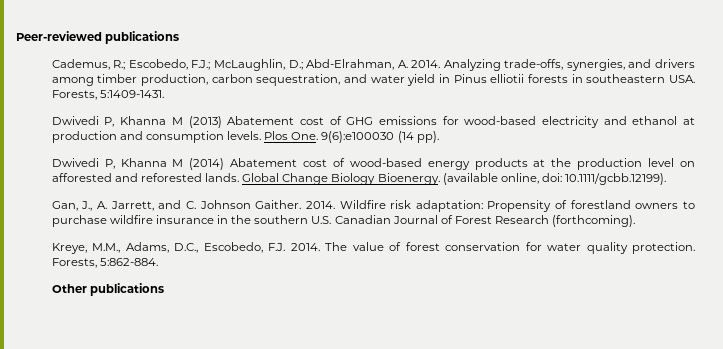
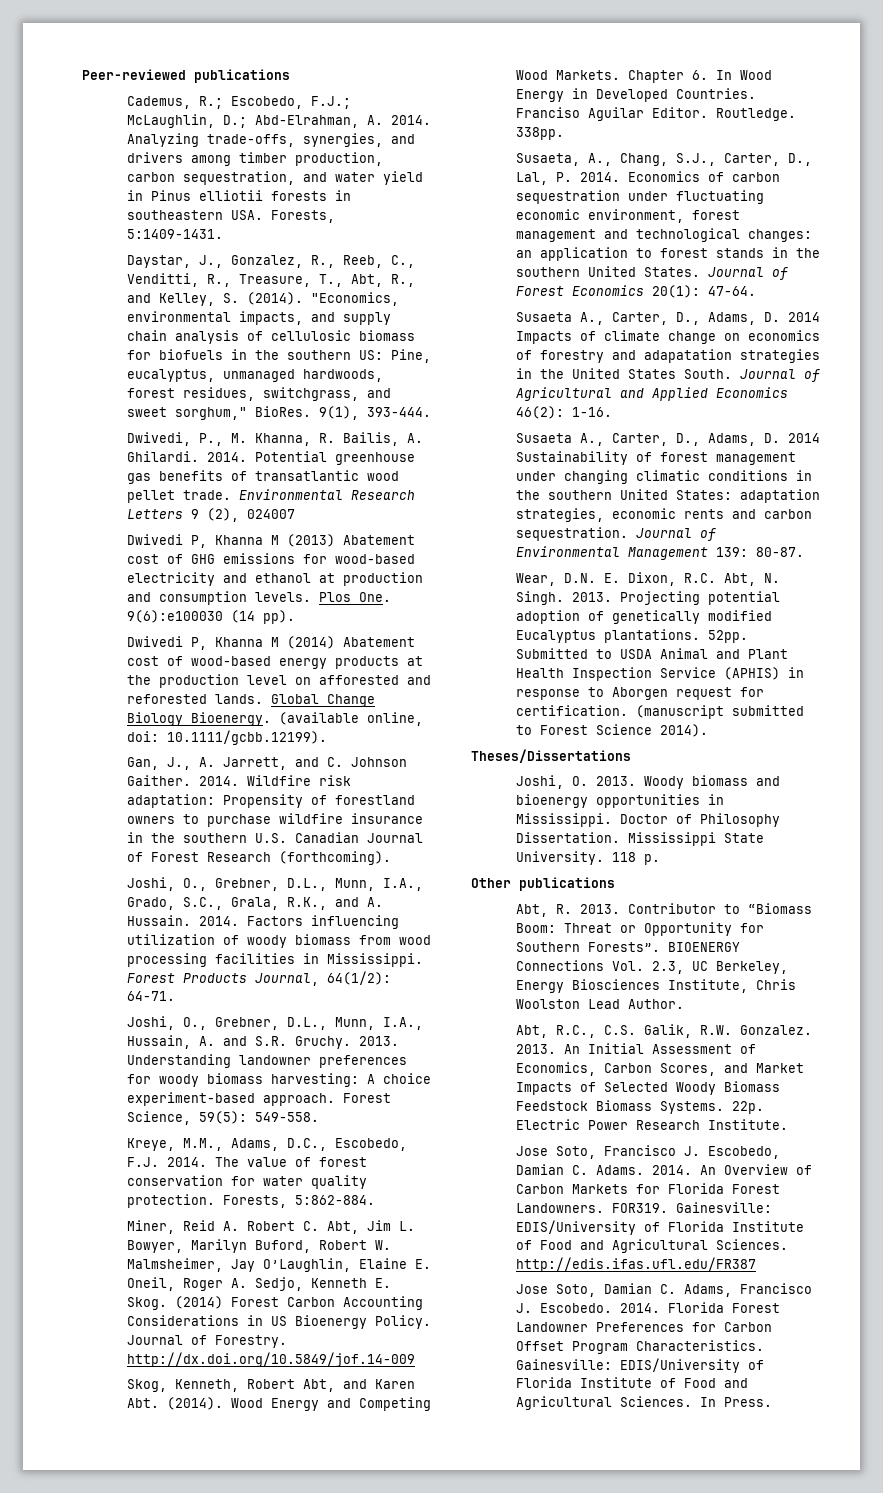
+ Daystar, J., Gonzalez, R., Reeb, C., Venditti, R., Treasure, T., Abt, R., and Kelley, S. (2014). "Economics, environmental impacts, and supply chain analysis of cellulosic biomass for biofuels in the southern US: Pine, eucalyptus, unmanaged hardwoods, forest residues, switchgrass, and sweet sorghum," BioRes. 9(1), 393-444.
+ Dwivedi, P., M. Khanna, R. Bailis, A. Ghilardi. 2014. Potential greenhouse gas benefits of transatlantic wood pellet trade. Environmental Research Letters 9 (2), 024007
+ Joshi, O., Grebner, D.L., Munn, I.A., Grado, S.C., Grala, R.K., and A. Hussain. 2014. Factors influencing utilization of woody biomass from wood processing facilities in Mississippi. Forest Products Journal, 64(1/2): 64-71.
+ Joshi, O., Grebner, D.L., Munn, I.A., Hussain, A. and S.R. Gruchy. 2013. Understanding landowner preferences for woody biomass harvesting: A choice experiment-based approach. Forest Science, 59(5): 549-558.
+ Miner, Reid A. Robert C. Abt, Jim L. Bowyer, Marilyn Buford, Robert W. Malmsheimer, Jay O’Laughlin, Elaine E. Oneil, Roger A. Sedjo, Kenneth E. Skog. (2014) Forest Carbon Accounting Considerations in US Bioenergy Policy. Journal of Forestry. http://dx.doi.org/10.5849/jof.14-009
+ Skog, Kenneth, Robert Abt, and Karen Abt. (2014). Wood Energy and Competing Wood Markets. Chapter 6. In Wood Energy in Developed Countries. Franciso Aguilar Editor. Routledge. 338pp.
+ Susaeta, A., Chang, S.J., Carter, D., Lal, P. 2014. Economics of carbon sequestration under fluctuating economic environment, forest management and technological changes: an application to forest stands in the southern United States. Journal of Forest Economics 20(1): 47-64.
+ Susaeta A., Carter, D., Adams, D. 2014 Impacts of climate change on economics of forestry and adapatation strategies in the United States South. Journal of Agricultural and Applied Economics 46(2): 1-16.
+ Susaeta A., Carter, D., Adams, D. 2014 Sustainability of forest management under changing climatic conditions in the southern United States: adaptation strategies, economic rents and carbon sequestration. Journal of Environmental Management 139: 80-87.
+ Wear, D.N. E. Dixon, R.C. Abt, N. Singh. 2013. Projecting potential adoption of genetically modified Eucalyptus plantations. 52pp. Submitted to USDA Animal and Plant Health Inspection Service (APHIS) in response to Aborgen request for certification. (manuscript submitted to Forest Science 2014).
+ Theses/Dissertations
+ Joshi, O. 2013. Woody biomass and bioenergy opportunities in Mississippi. Doctor of Philosophy Dissertation. Mississippi State University. 118 p.
  Other publications
+ Abt, R. 2013. Contributor to “Biomass Boom: Threat or Opportunity for Southern Forests”. BIOENERGY Connections Vol. 2.3, UC Berkeley, Energy Biosciences Institute, Chris Woolston Lead Author.
+ Abt, R.C., C.S. Galik, R.W. Gonzalez. 2013. An Initial Assessment of Economics, Carbon Scores, and Market Impacts of Selected Woody Biomass Feedstock Biomass Systems. 22p. Electric Power Research Institute.
+ Jose Soto, Francisco J. Escobedo, Damian C. Adams. 2014. An Overview of Carbon Markets for Florida Forest Landowners. FOR319. Gainesville: EDIS/University of Florida Institute of Food and Agricultural Sciences. http://edis.ifas.ufl.edu/FR387
+ Jose Soto, Damian C. Adams, Francisco J. Escobedo. 2014. Florida Forest Landowner Preferences for Carbon Offset Program Characteristics. Gainesville: EDIS/University of Florida Institute of Food and Agricultural Sciences. In Press.

